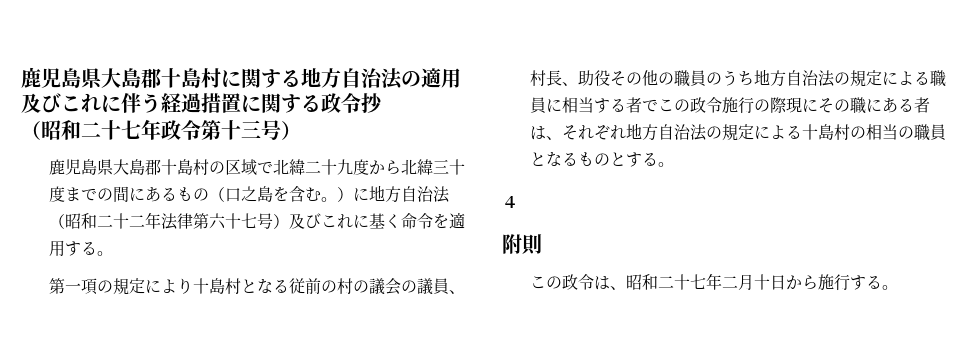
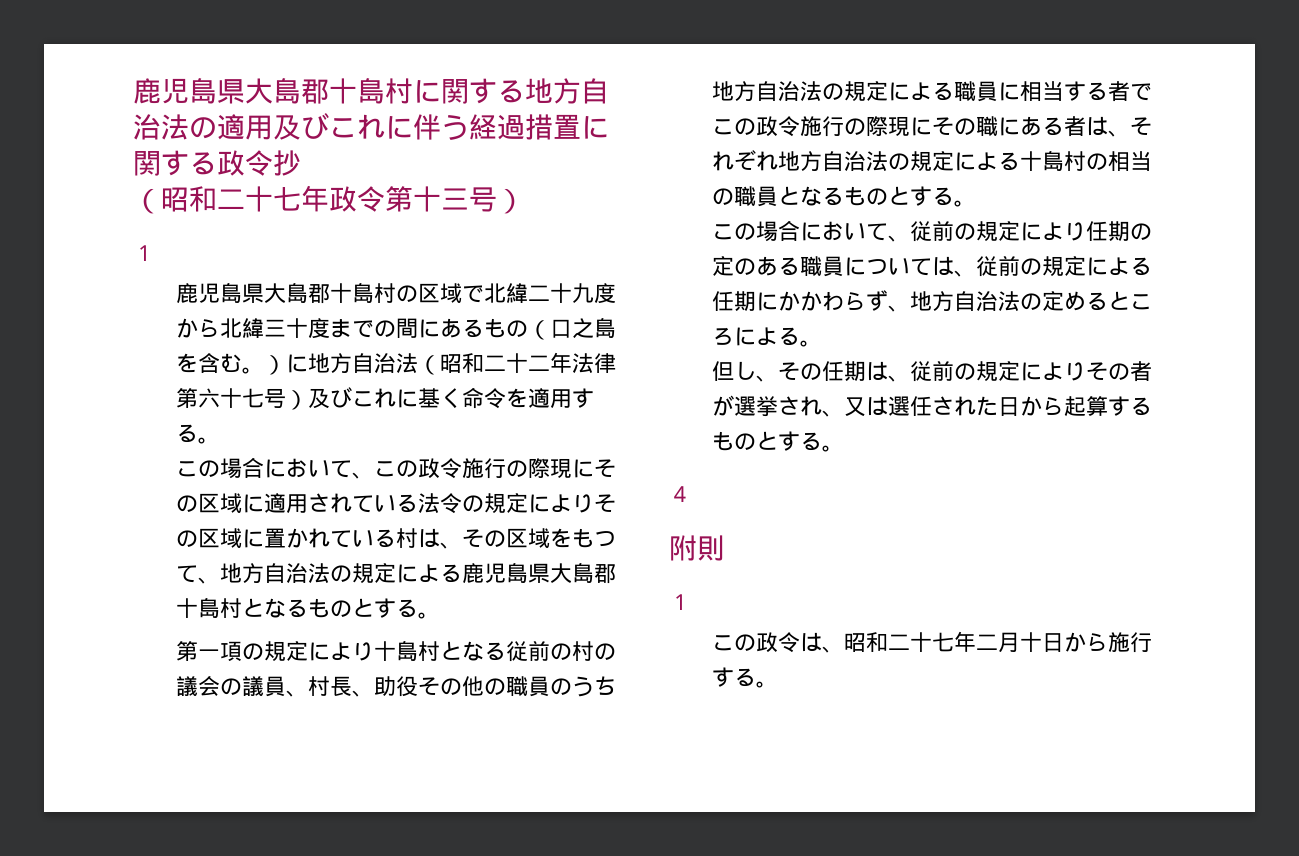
  （昭和二十七年政令第十三号）
+ １
+ この場合において、この政令施行の際現にその区域に適用されている法令の規定によりその区域に置かれている村は、その区域をもつて、地方自治法の規定による鹿児島県大島郡十島村となるものとする。
+ この場合において、従前の規定により任期の定のある職員については、従前の規定による任期にかかわらず、地方自治法の定めるところによる。
+ 但し、その任期は、従前の規定によりその者が選挙され、又は選任された日から起算するものとする。
  附則
+ １

